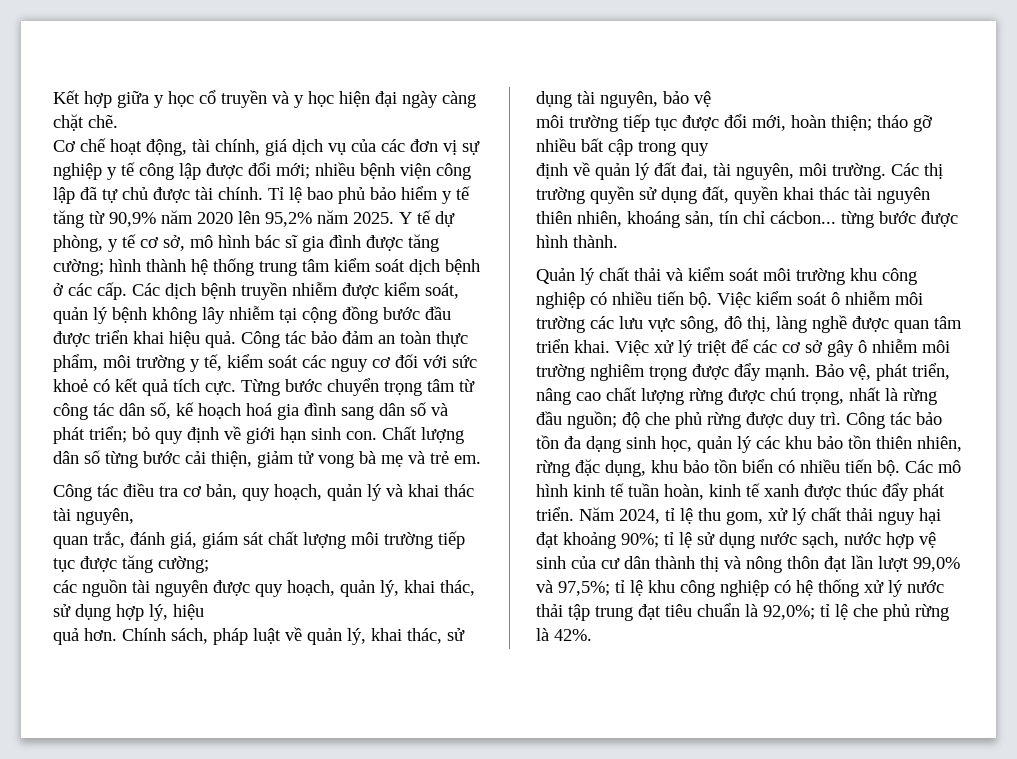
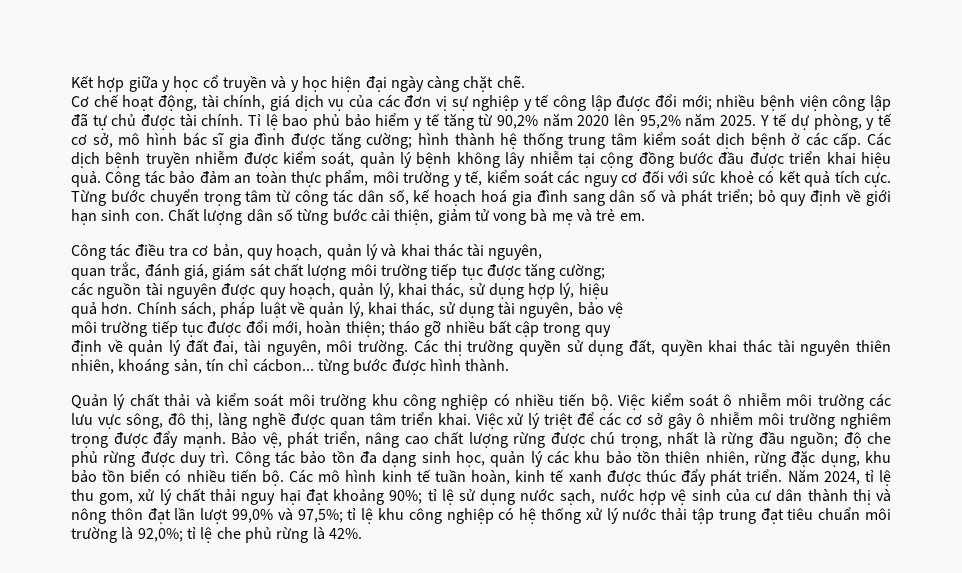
- Tỉ lệ bao phủ bảo hiểm y tế tăng từ 90,9% năm 2020 lên 95,2% năm 2025.
+ Tỉ lệ bao phủ bảo hiểm y tế tăng từ 90,2% năm 2020 lên 95,2% năm 2025.
- tỉ lệ khu công nghiệp có hệ thống xử lý nước thải tập trung đạt tiêu chuẩn là 92,0%;
+ tỉ lệ khu công nghiệp có hệ thống xử lý nước thải tập trung đạt tiêu chuẩn môi trường là 92,0%;

